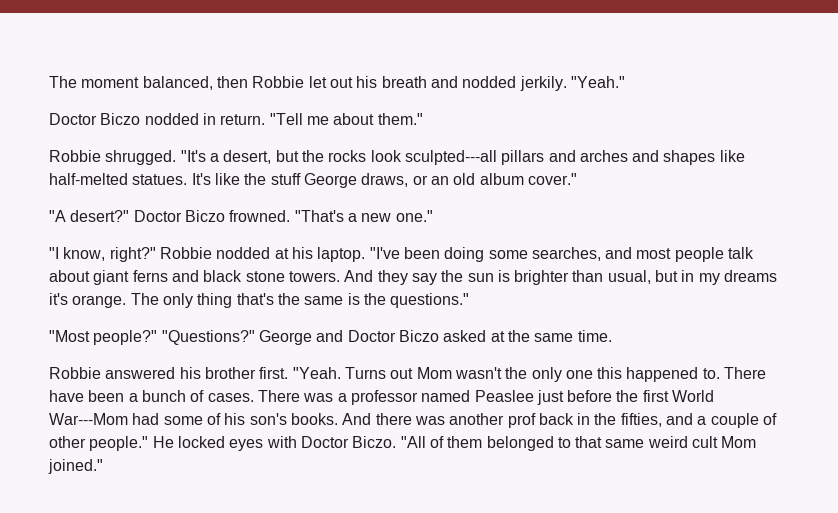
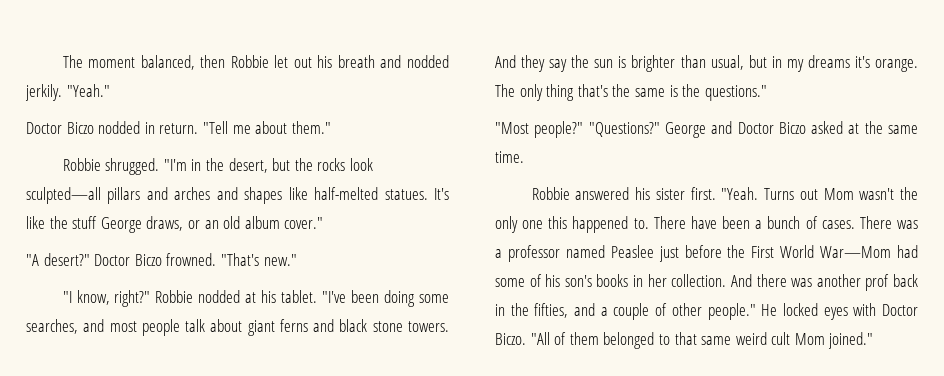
- "It's a desert, but the rocks look sculpted---all pillars and arches and shapes like half-melted statues.
+ "I'm in the desert, but the rocks look sculpted—all pillars and arches and shapes like half-melted statues.
- "That's a new one."
+ "That's new."
- Robbie nodded at his laptop.
+ Robbie nodded at his tablet.
- Robbie answered his brother first.
+ Robbie answered his sister first.
- There was a professor named Peaslee just before the first World War---Mom had some of his son's books.
+ There was a professor named Peaslee just before the First World War—Mom had some of his son's books in her collection.

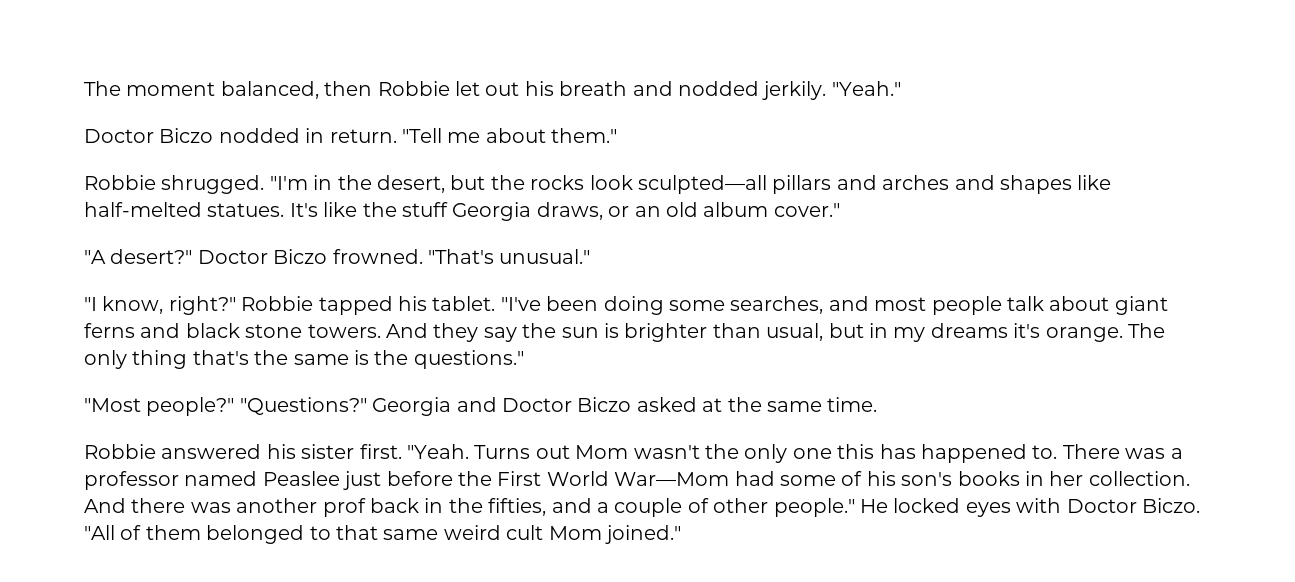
- It's like the stuff George draws, or an old album cover."
+ It's like the stuff Georgia draws, or an old album cover."
- "That's new."
+ "That's unusual."
- Robbie nodded at his tablet.
+ Robbie tapped his tablet.
- George and Doctor Biczo asked at the same time.
+ Georgia and Doctor Biczo asked at the same time.
- Turns out Mom wasn't the only one this happened to.
+ Turns out Mom wasn't the only one this has happened to.
- There have been a bunch of cases. There was a professor named Peaslee just before the First World War—Mom had some of his son's books in her collection.
+ There was a professor named Peaslee just before the First World War—Mom had some of his son's books in her collection.

